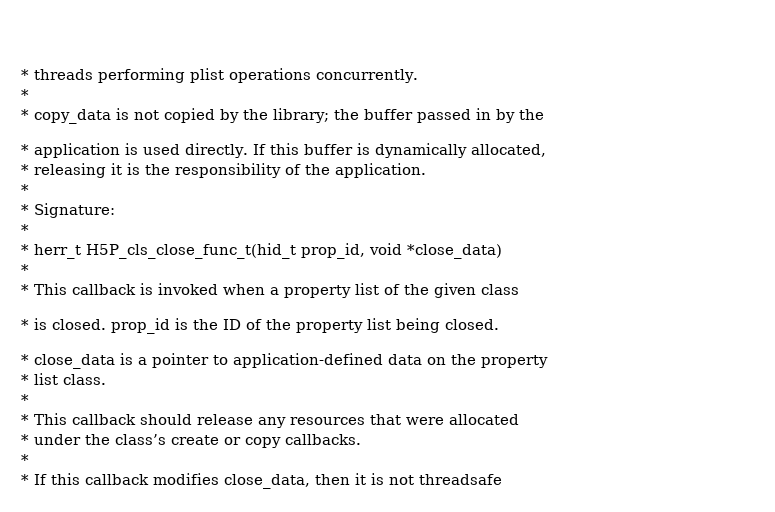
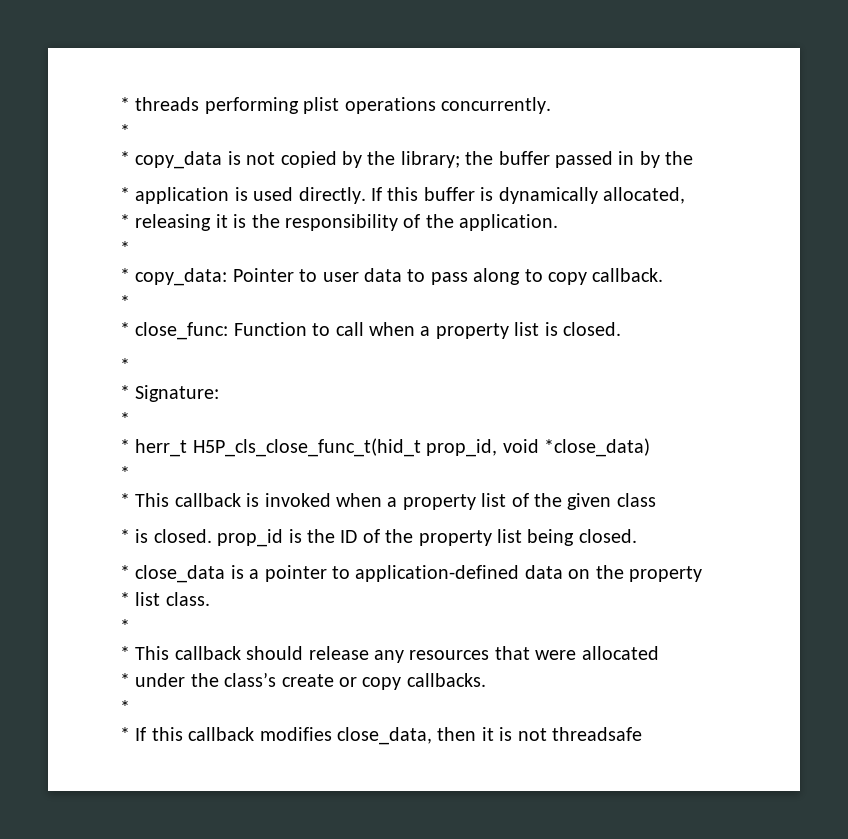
+ * copy_data: Pointer to user data to pass along to copy callback.
+ *
+ * close_func: Function to call when a property list is closed.
+ *

